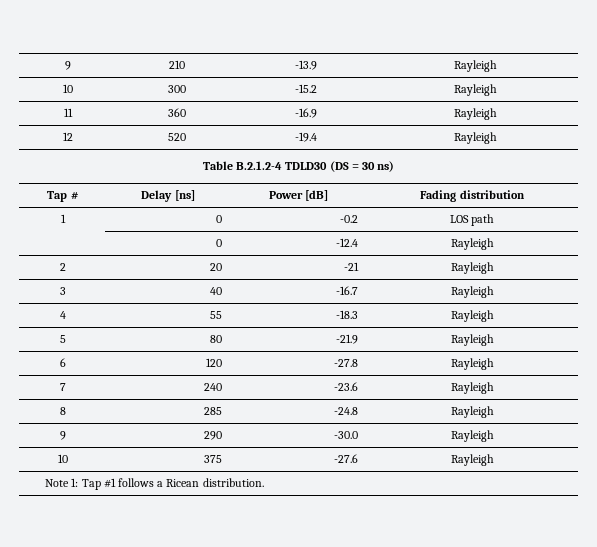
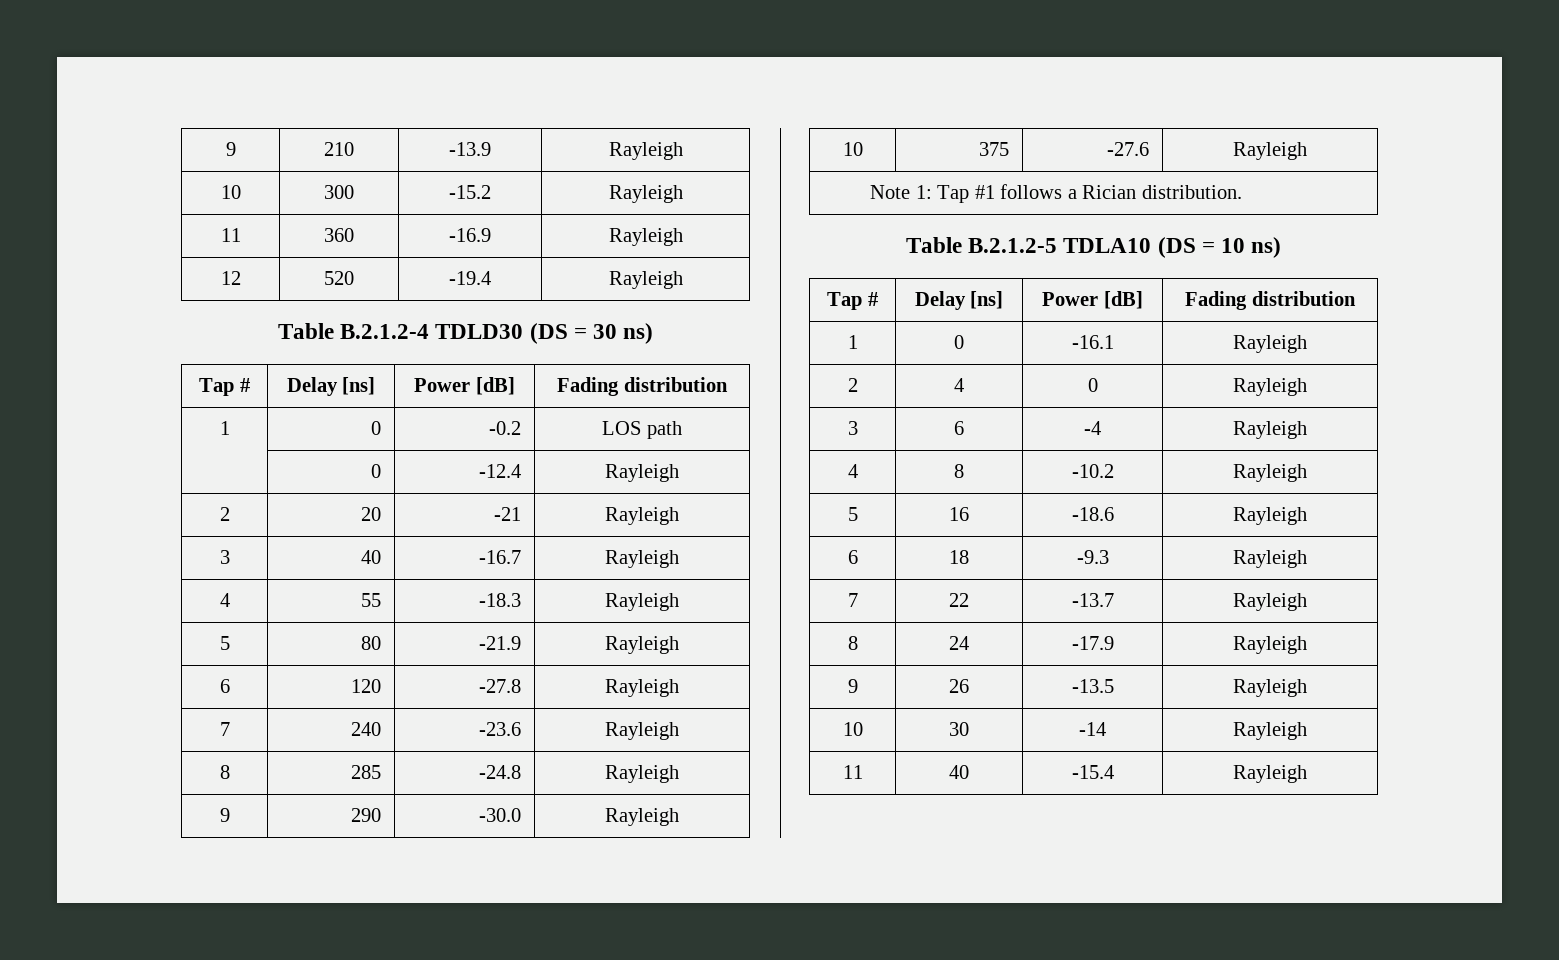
- Note 1: Tap #1 follows a Ricean distribution.
+ Note 1: Tap #1 follows a Rician distribution.
+ Table B.2.1.2-5 TDLA10 (DS = 10 ns)
+ Tap # | Delay [ns] | Power [dB] | Fading distribution
+ 1 | 0 | -16.1 | Rayleigh
+ 2 | 4 | 0 | Rayleigh
+ 3 | 6 | -4 | Rayleigh
+ 4 | 8 | -10.2 | Rayleigh
+ 5 | 16 | -18.6 | Rayleigh
+ 6 | 18 | -9.3 | Rayleigh
+ 7 | 22 | -13.7 | Rayleigh
+ 8 | 24 | -17.9 | Rayleigh
+ 9 | 26 | -13.5 | Rayleigh
+ 10 | 30 | -14 | Rayleigh
+ 11 | 40 | -15.4 | Rayleigh

